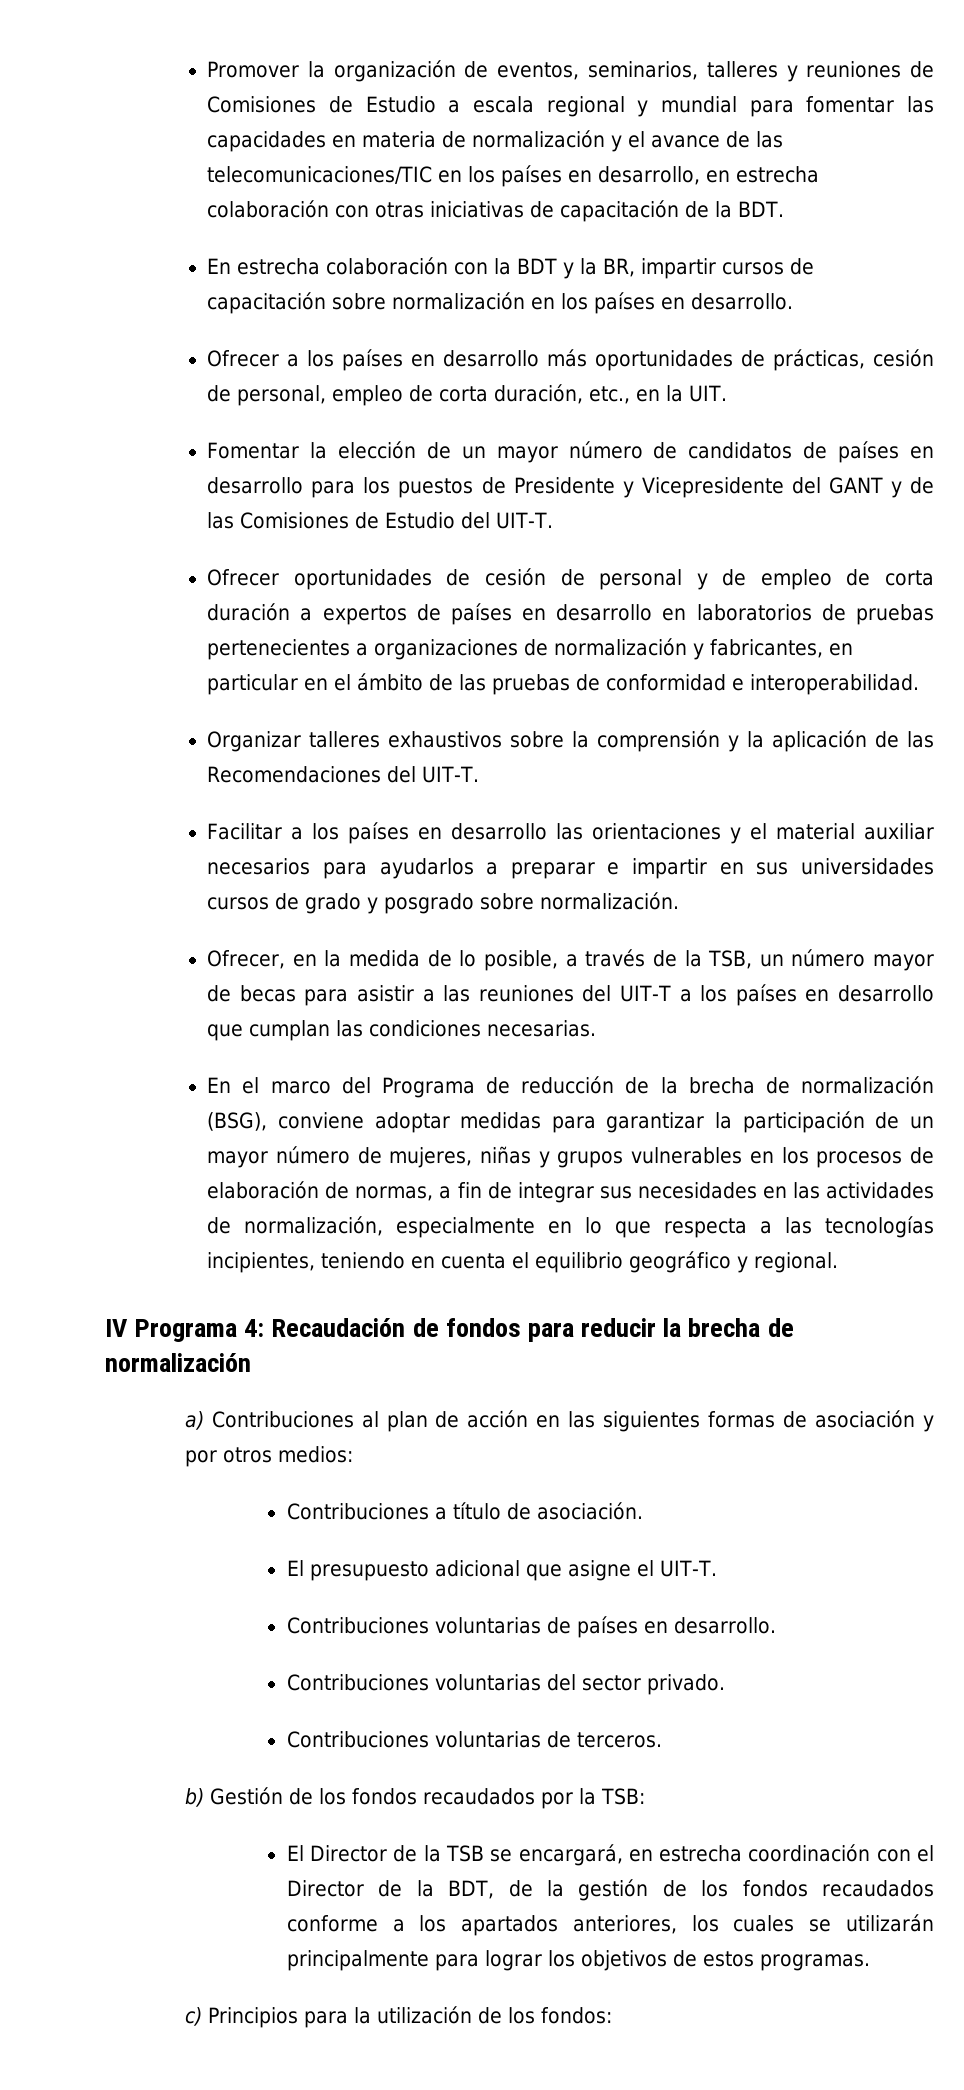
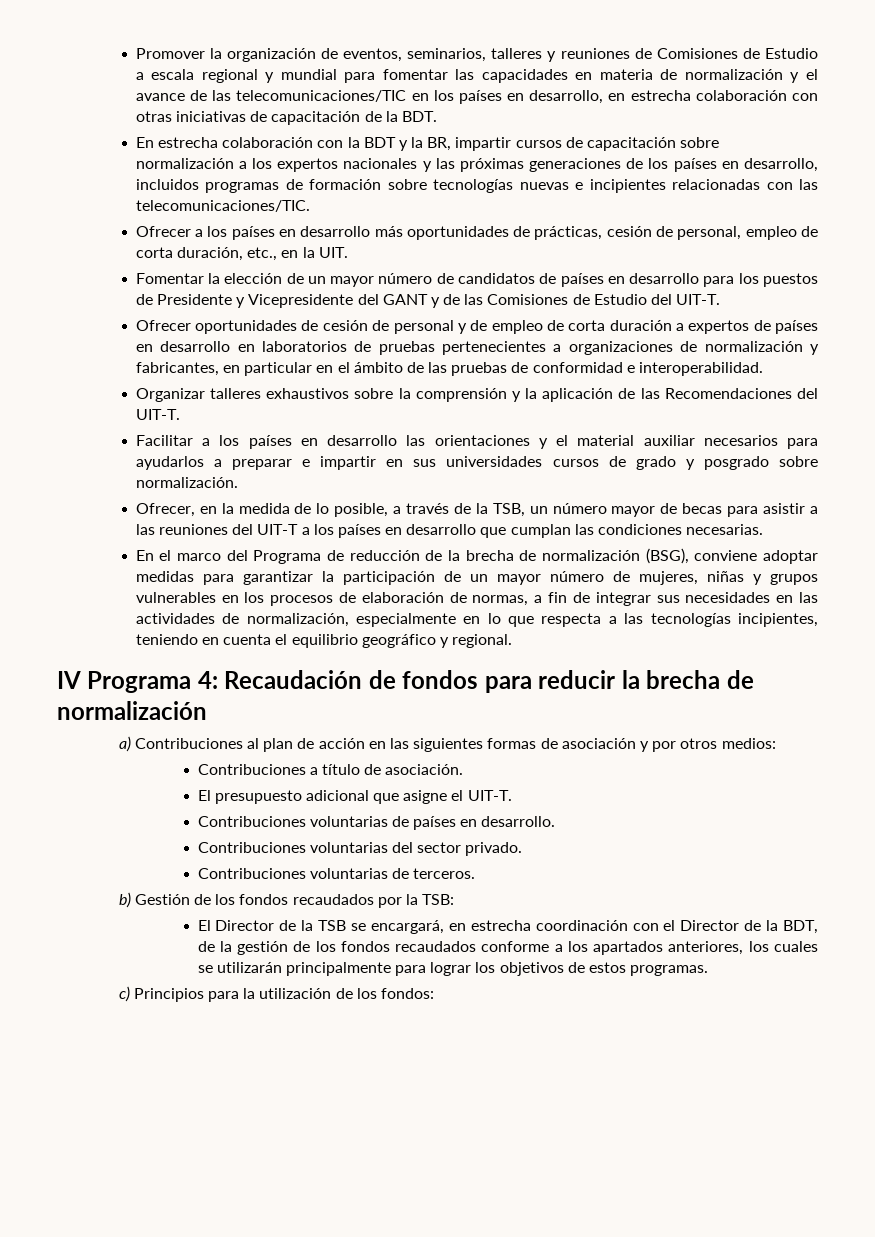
- En estrecha colaboración con la BDT y la BR, impartir cursos de capacitación sobre normalización en los países en desarrollo.
+ En estrecha colaboración con la BDT y la BR, impartir cursos de capacitación sobre normalización a los expertos nacionales y las próximas generaciones de los países en desarrollo, incluidos programas de formación sobre tecnologías nuevas e incipientes relacionadas con las telecomunicaciones/TIC.

